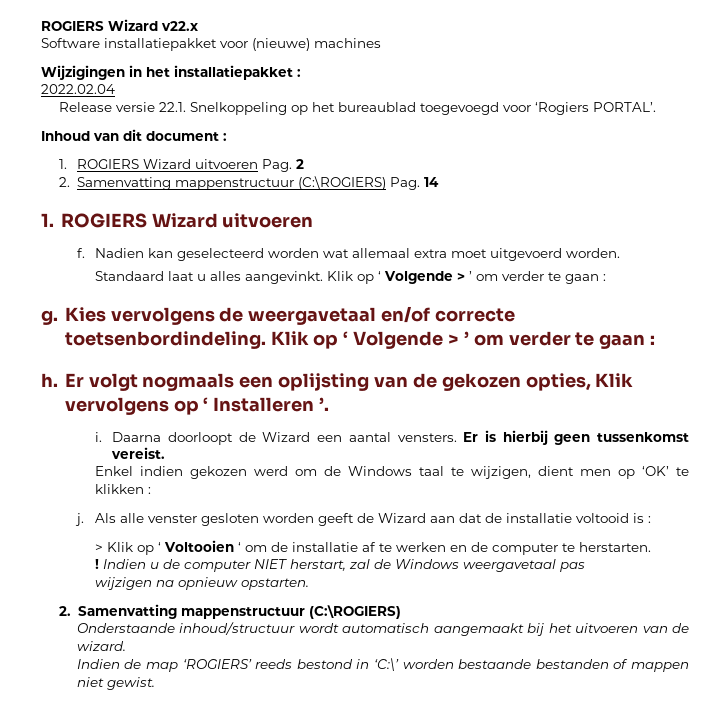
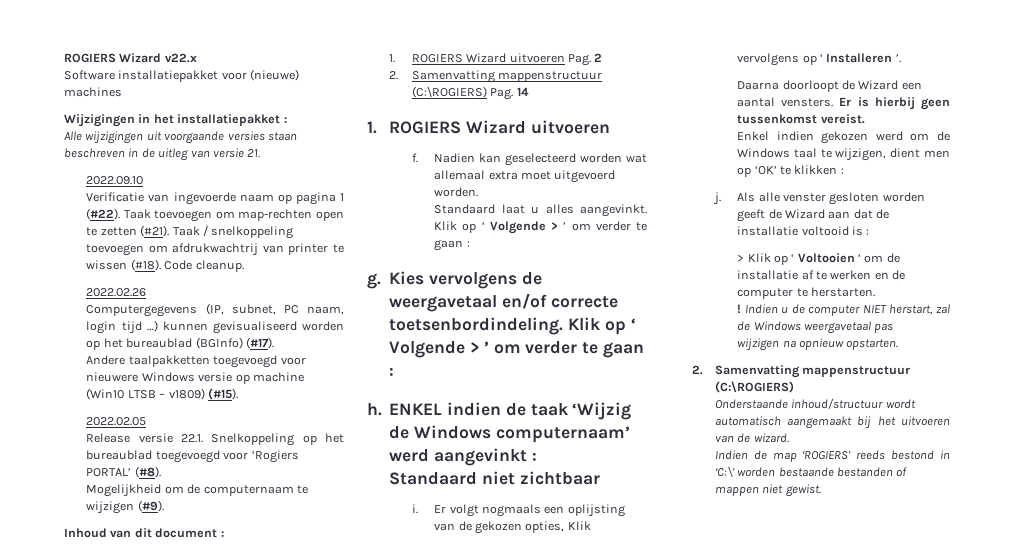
- 2022.02.04
+ Alle wijzigingen uit voorgaande versies staan beschreven in de uitleg van versie 21.
+ 2022.09.10
+ Verificatie van ingevoerde naam op pagina 1 (#22). Taak toevoegen om map-rechten open te zetten (#21). Taak / snelkoppeling toevoegen om afdrukwachtrij van printer te wissen (#18). Code cleanup.
+ 2022.02.26
+ Computergegevens (IP, subnet, PC naam, login tijd …) kunnen gevisualiseerd worden op het bureaublad (BGInfo) (#17).
+ Andere taalpakketten toegevoegd voor nieuwere Windows versie op machine (Win10 LTSB – v1809) (#15).
+ 2022.02.05
- Release versie 22.1. Snelkoppeling op het bureaublad toegevoegd voor ‘Rogiers PORTAL’.
+ Release versie 22.1. Snelkoppeling op het bureaublad toegevoegd voor ‘Rogiers PORTAL’ (#8).
+ Mogelijkheid om de computernaam te wijzigen (#9).
+ ENKEL indien de taak ‘Wijzig de Windows computernaam’ werd aangevinkt :
+ Standaard niet zichtbaar
+ i.
- i.

